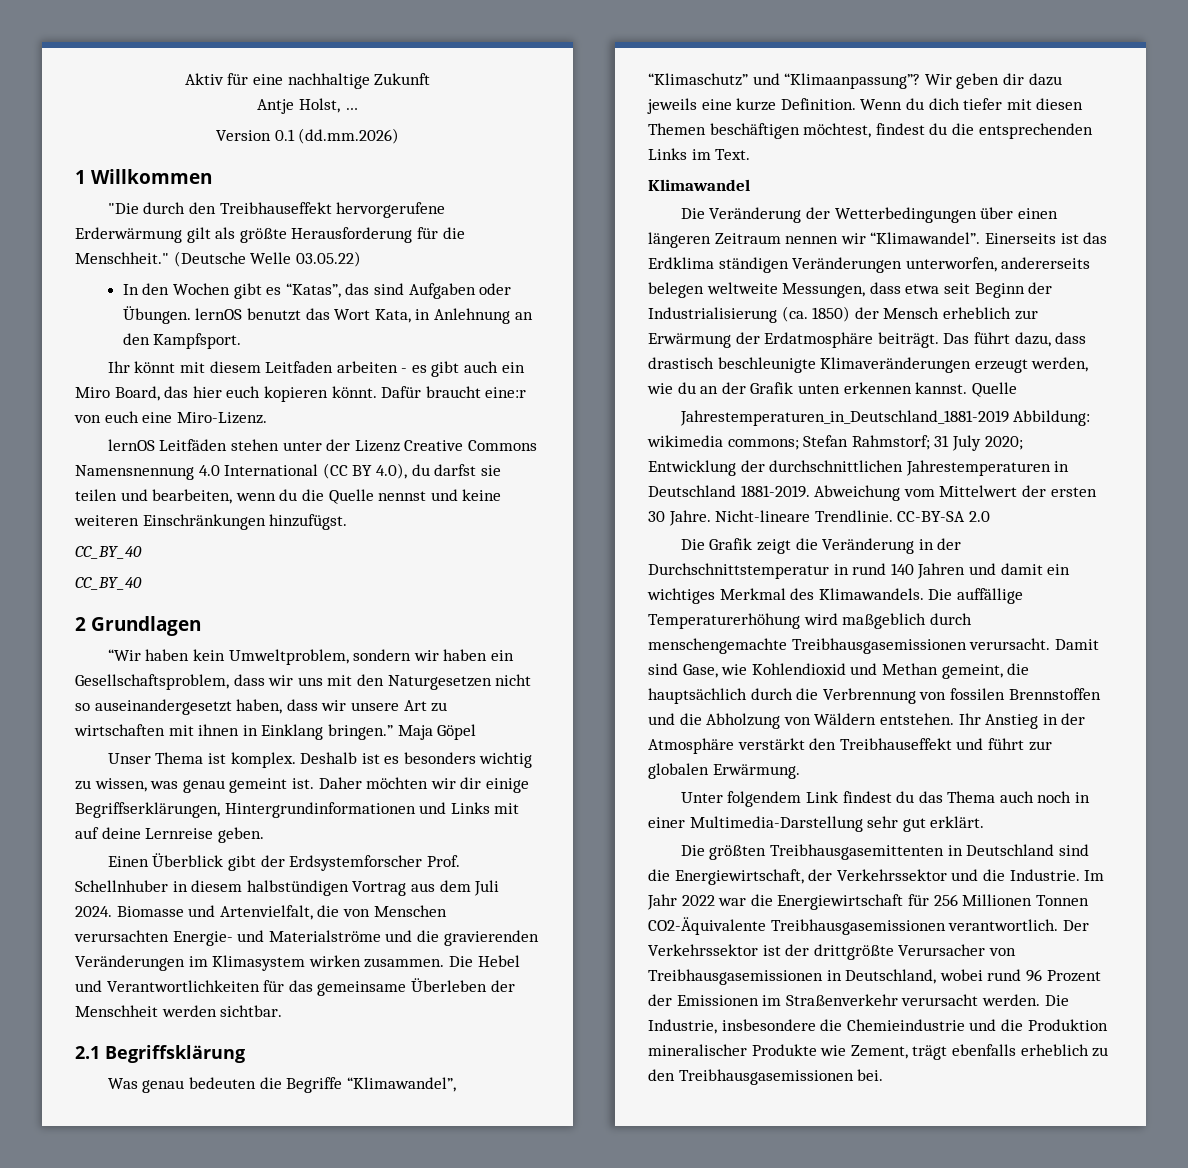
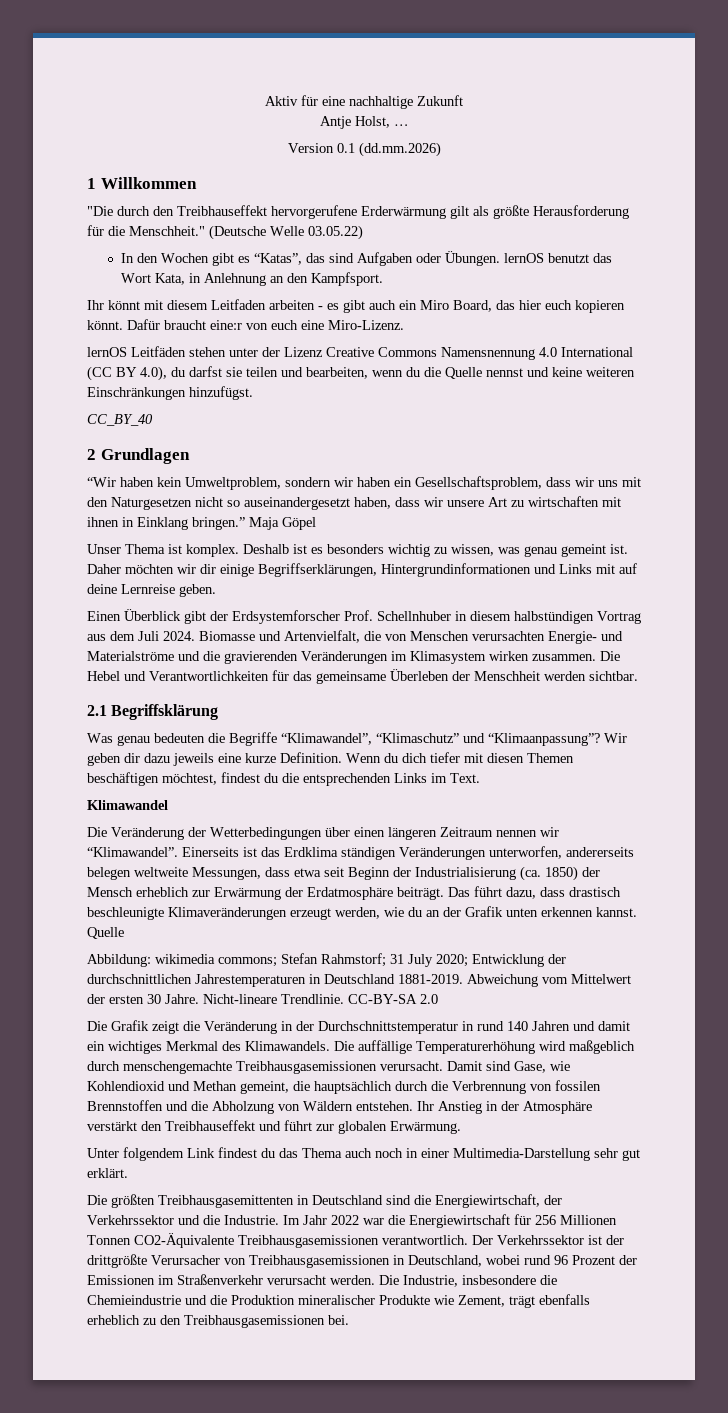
  lernOS Leitfäden stehen unter der Lizenz Creative Commons Namensnennung 4.0 International (CC BY 4.0), du darfst sie teilen und bearbeiten, wenn du die Quelle nennst und keine weiteren Einschränkungen hinzufügst.
- CC_BY_40
- Jahrestemperaturen_in_Deutschland_1881-2019 Abbildung: wikimedia commons; Stefan Rahmstorf; 31 July 2020; Entwicklung der durchschnittlichen Jahrestemperaturen in Deutschland 1881-2019.
+ Abbildung: wikimedia commons; Stefan Rahmstorf; 31 July 2020; Entwicklung der durchschnittlichen Jahrestemperaturen in Deutschland 1881-2019.

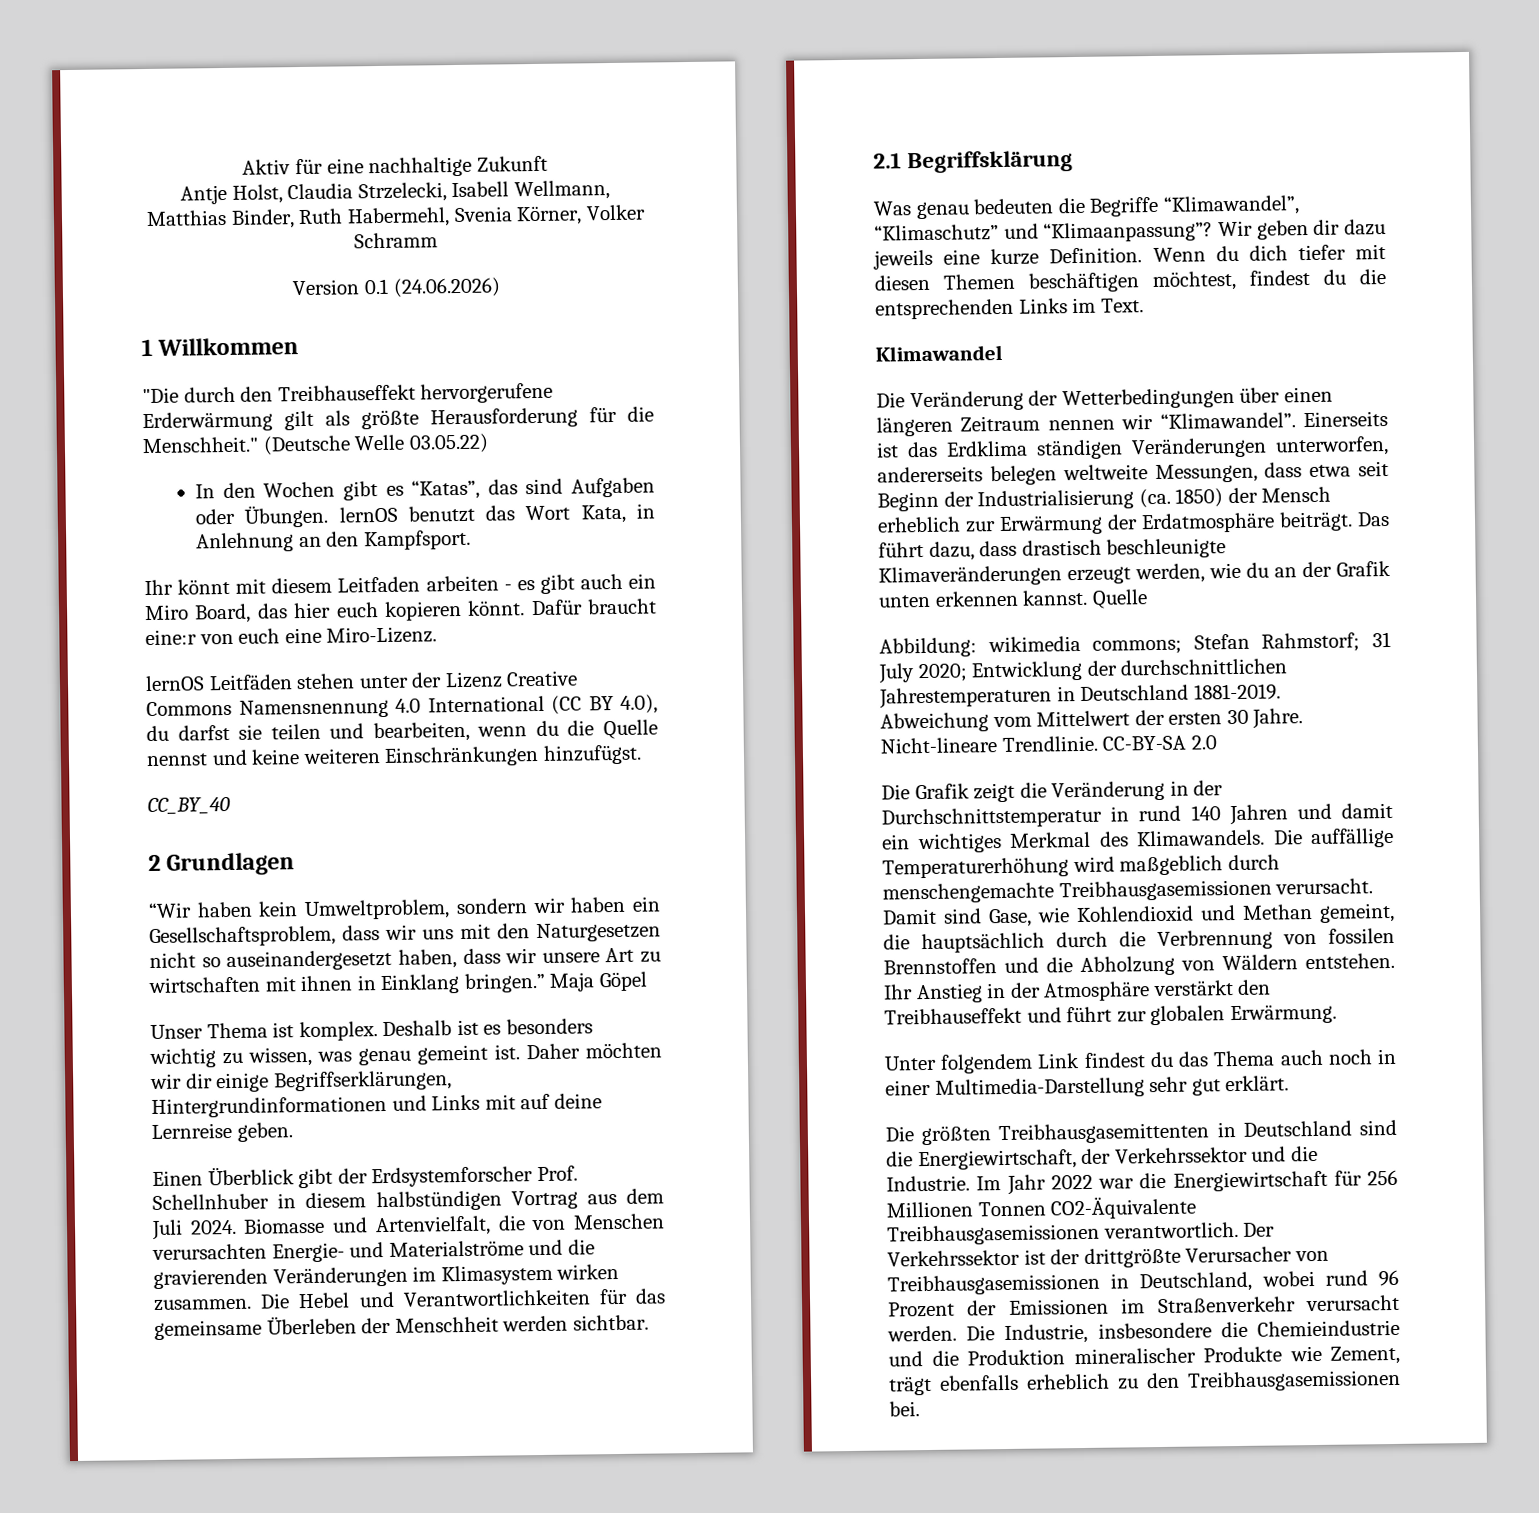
- Antje Holst, …
+ Antje Holst, Claudia Strzelecki, Isabell Wellmann, Matthias Binder, Ruth Habermehl, Svenia Körner, Volker Schramm
- Version 0.1 (dd.mm.2026)
+ Version 0.1 (24.06.2026)

